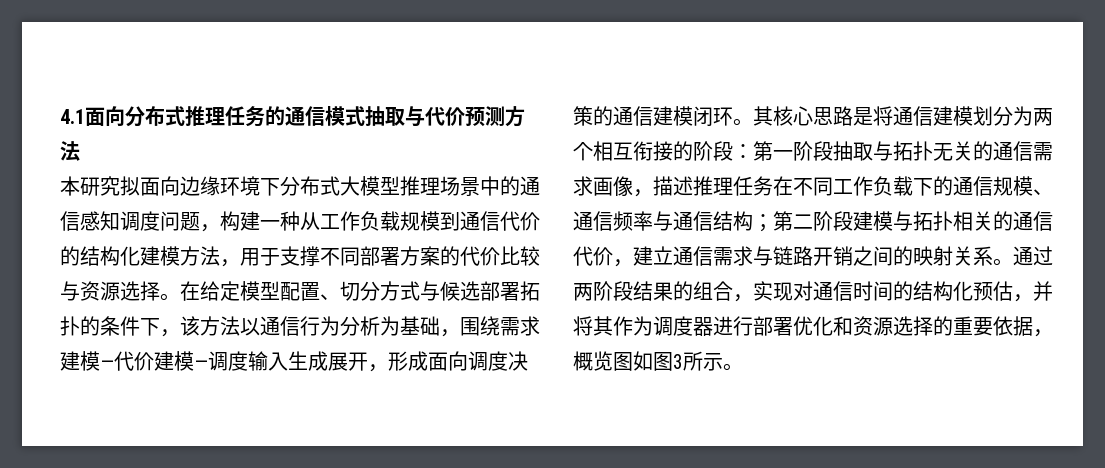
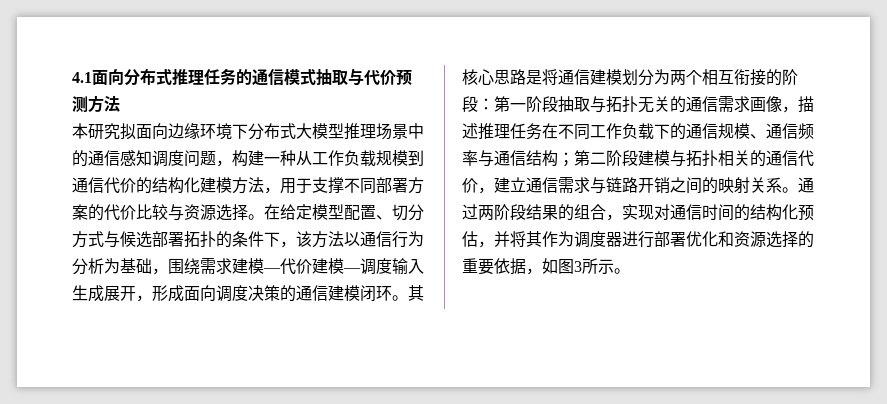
- 通过两阶段结果的组合，实现对通信时间的结构化预估，并将其作为调度器进行部署优化和资源选择的重要依据，概览图如图3所示。
+ 通过两阶段结果的组合，实现对通信时间的结构化预估，并将其作为调度器进行部署优化和资源选择的重要依据，如图3所示。

